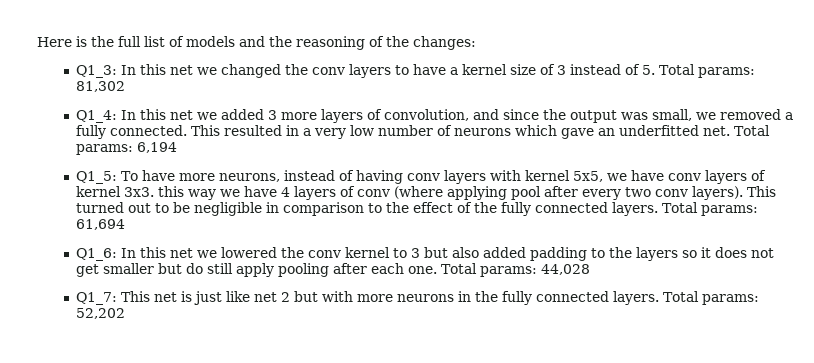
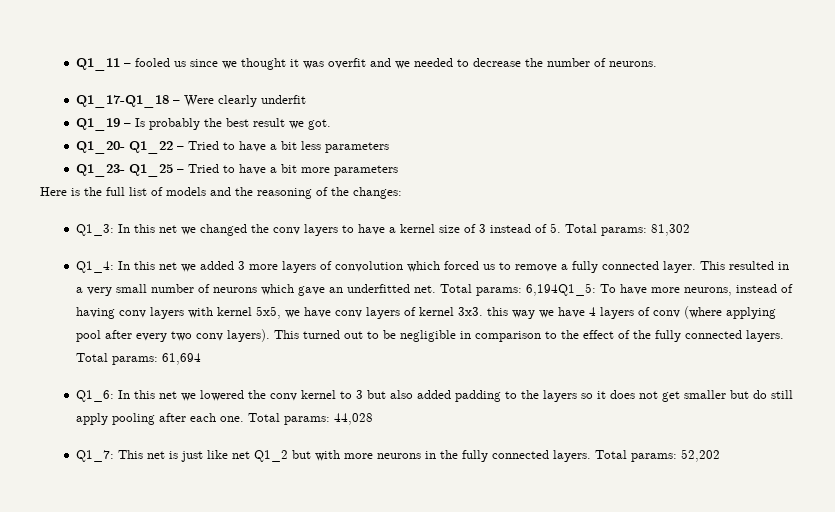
+ Q1_11 – fooled us since we thought it was overfit and we needed to decrease the number of neurons.
+ Q1_17-Q1_18 – Were clearly underfit
+ Q1_19 – Is probably the best result we got.
+ Q1_20- Q1_22 – Tried to have a bit less parameters
+ Q1_23- Q1_25 – Tried to have a bit more parameters
- Q1_4: In this net we added 3 more layers of convolution, and since the output was small, we removed a fully connected.
+ Q1_4: In this net we added 3 more layers of convolution which forced us to remove a fully connected layer.
- This resulted in a very low number of neurons which gave an underfitted net.
+ This resulted in a very small number of neurons which gave an underfitted net.
- Total params: 6,194
- Q1_5: To have more neurons, instead of having conv layers with kernel 5x5, we have conv layers of kernel 3x3. this way we have 4 layers of conv (where applying pool after every two conv layers).
+ Total params: 6,194Q1_5: To have more neurons, instead of having conv layers with kernel 5x5, we have conv layers of kernel 3x3. this way we have 4 layers of conv (where applying pool after every two conv layers).
- Q1_7: This net is just like net 2 but with more neurons in the fully connected layers.
+ Q1_7: This net is just like net Q1_2 but with more neurons in the fully connected layers.

